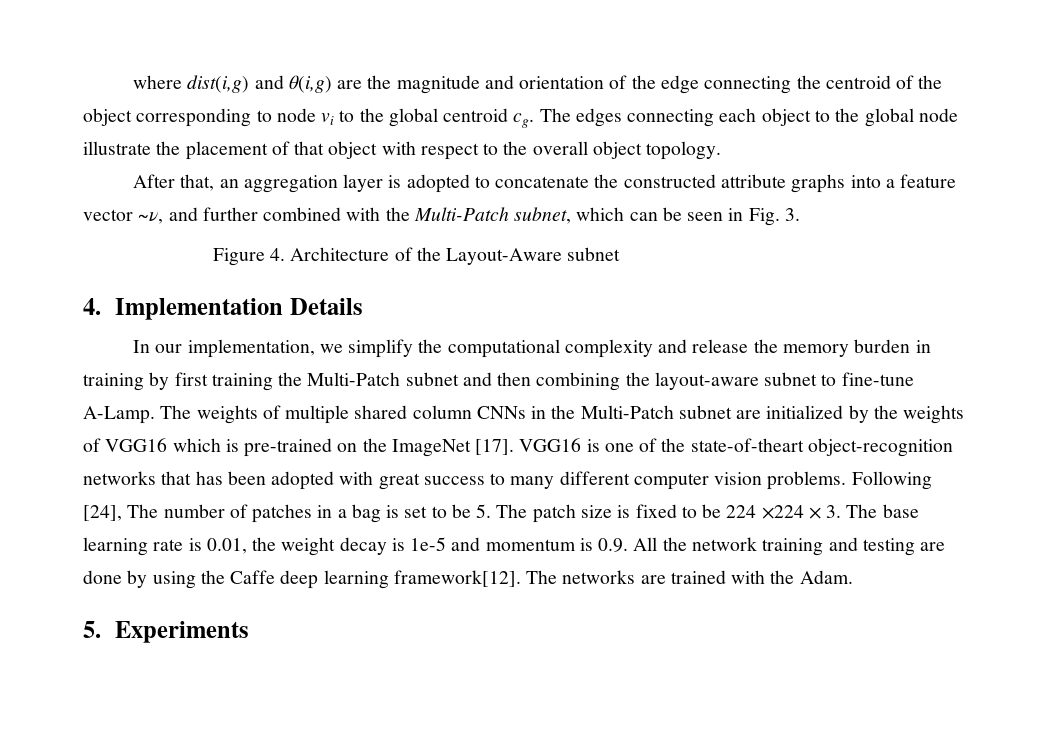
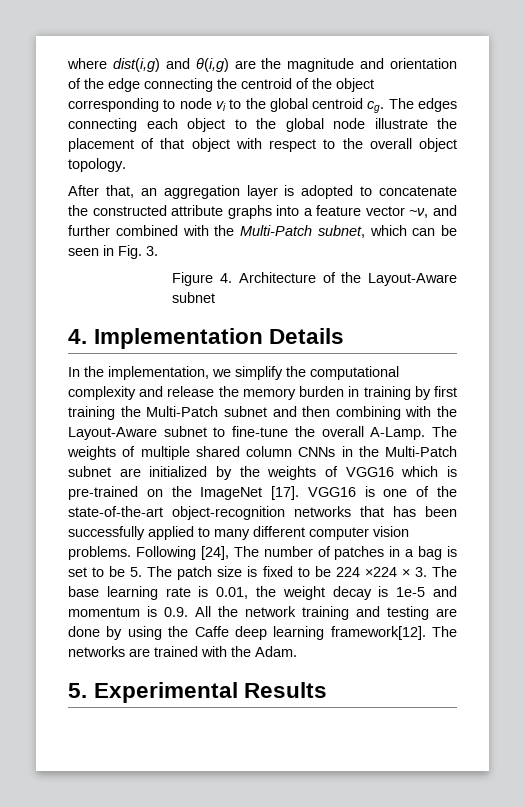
- In our implementation, we simplify the computational complexity and release the memory burden in training by first training the Multi-Patch subnet and then combining the layout-aware subnet to fine-tune A-Lamp.
+ In the implementation, we simplify the computational complexity and release the memory burden in training by first training the Multi-Patch subnet and then combining with the Layout-Aware subnet to fine-tune the overall A-Lamp.
- VGG16 is one of the state-of-theart object-recognition networks that has been adopted with great success to many different computer vision problems.
+ VGG16 is one of the state-of-the-art object-recognition networks that has been successfully applied to many different computer vision problems.
- 5. Experiments
+ 5. Experimental Results

